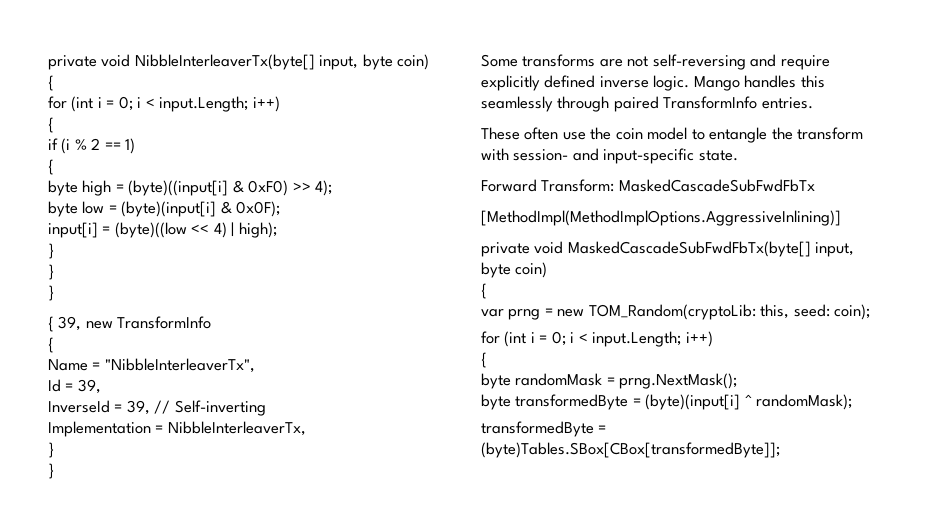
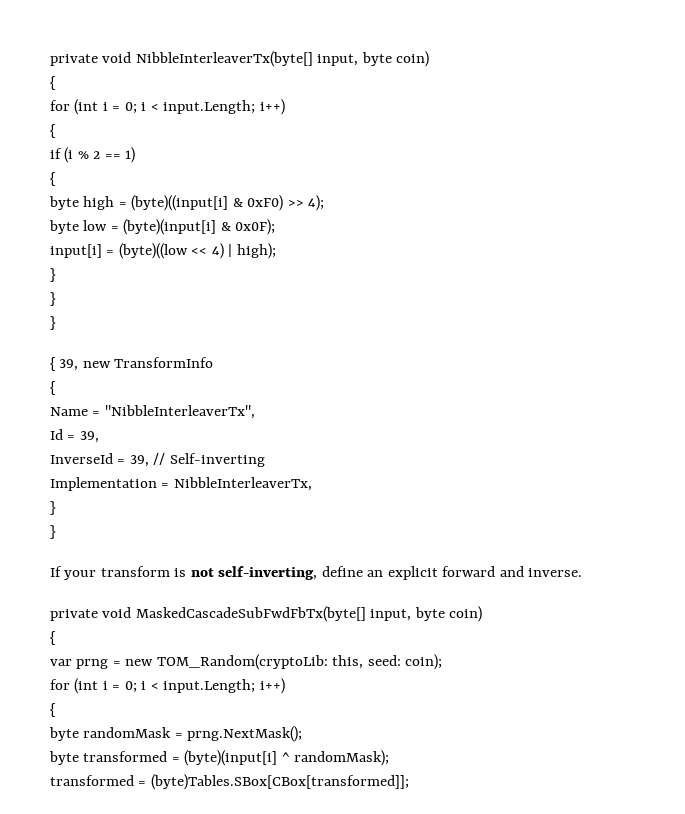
- Some transforms are not self-reversing and require explicitly defined inverse logic. Mango handles this seamlessly through paired TransformInfo entries.
- These often use the coin model to entangle the transform with session- and input-specific state.
- Forward Transform: MaskedCascadeSubFwdFbTx
- [MethodImpl(MethodImplOptions.AggressiveInlining)]
+ If your transform is not self-inverting, define an explicit forward and inverse.
- byte transformedByte = (byte)(input[i] ^ randomMask);
+ byte transformed = (byte)(input[i] ^ randomMask);
- transformedByte = (byte)Tables.SBox[CBox[transformedByte]];
+ transformed = (byte)Tables.SBox[CBox[transformed]];

